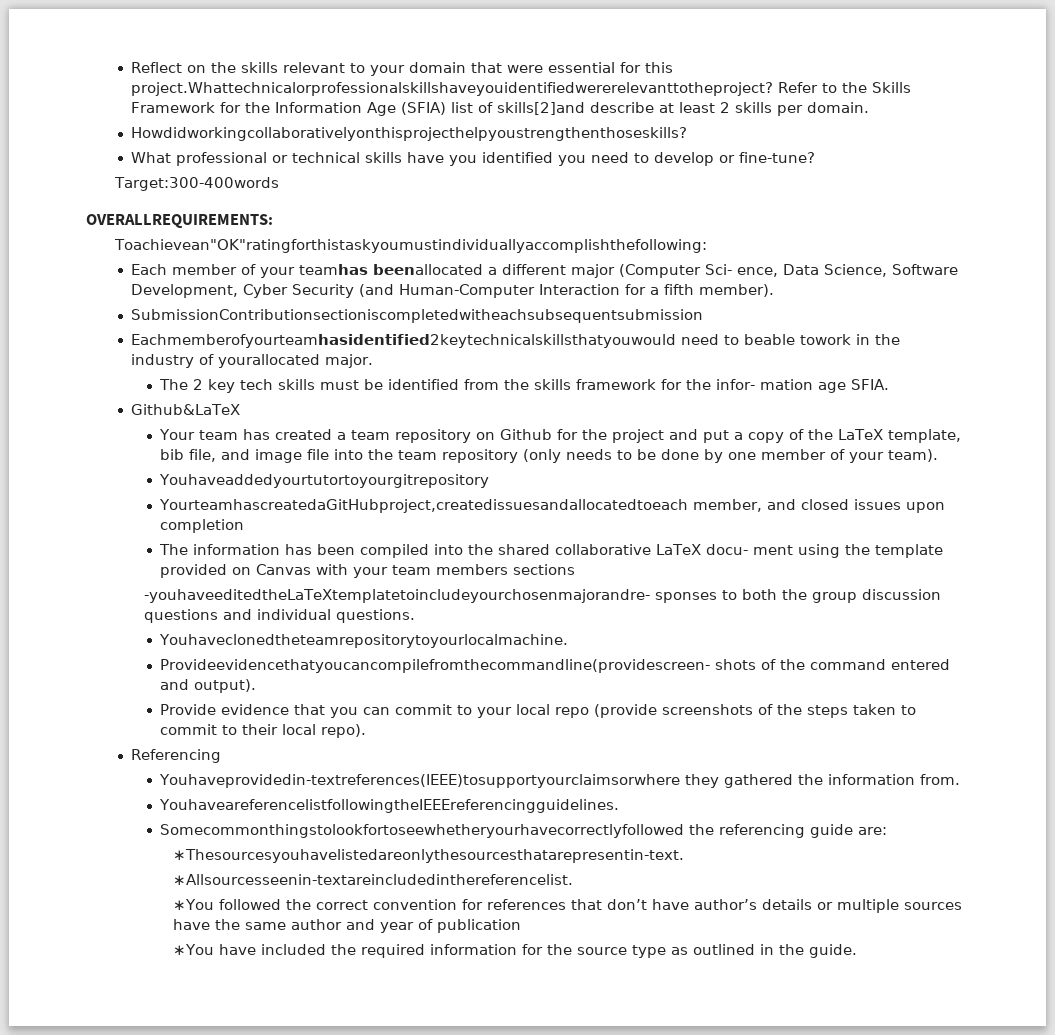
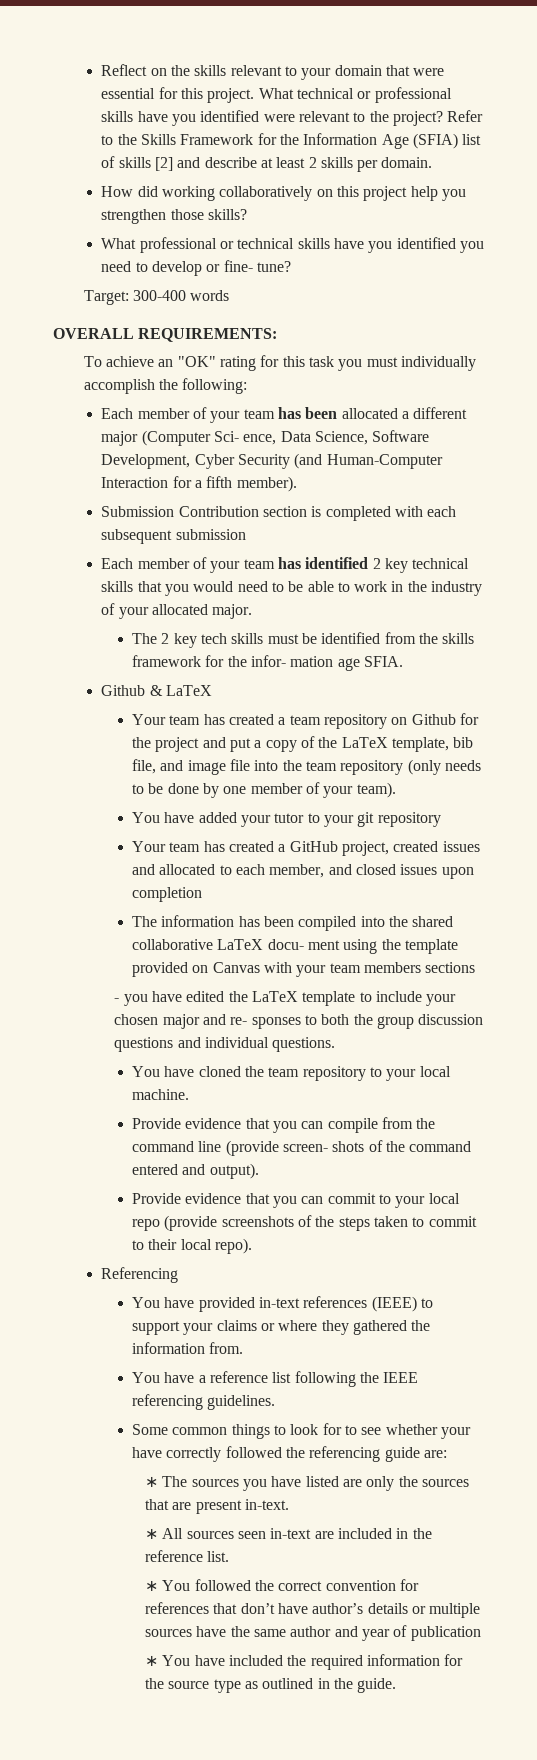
- Reflect on the skills relevant to your domain that were essential for this project.Whattechnicalorprofessionalskillshaveyouidentifiedwererelevanttotheproject?
+ Reflect on the skills relevant to your domain that were essential for this project. What technical or professional skills have you identified were relevant to the project?
- Refer to the Skills Framework for the Information Age (SFIA) list of skills[2]and describe at least 2 skills per domain.
+ Refer to the Skills Framework for the Information Age (SFIA) list of skills [2] and describe at least 2 skills per domain.
- Howdidworkingcollaborativelyonthisprojecthelpyoustrengthenthoseskills?
+ How did working collaboratively on this project help you strengthen those skills?
- What professional or technical skills have you identified you need to develop or fine-tune?
- Target:300-400words
- OVERALLREQUIREMENTS:
- Toachievean"OK"ratingforthistaskyoumustindividuallyaccomplishthefollowing:
- Each member of your teamhas beenallocated a different major (Computer Sci- ence, Data Science, Software Development, Cyber Security (and Human-Computer Interaction for a fifth member).
+ What professional or technical skills have you identified you need to develop or fine- tune?
+ Target: 300-400 words
+ OVERALL REQUIREMENTS:
+ To achieve an "OK" rating for this task you must individually accomplish the following:
+ Each member of your team has been allocated a different major (Computer Sci- ence, Data Science, Software Development, Cyber Security (and Human-Computer Interaction for a fifth member).
- SubmissionContributionsectioniscompletedwitheachsubsequentsubmission
- Eachmemberofyourteamhasidentified2keytechnicalskillsthatyouwould need to beable towork in the industry of yourallocated major.
+ Submission Contribution section is completed with each subsequent submission
+ Each member of your team has identified 2 key technical skills that you would need to be able to work in the industry of your allocated major.
- Github&LaTeX
+ Github & LaTeX
- Youhaveaddedyourtutortoyourgitrepository
- YourteamhascreatedaGitHubproject,createdissuesandallocatedtoeach member, and closed issues upon completion
+ You have added your tutor to your git repository
+ Your team has created a GitHub project, created issues and allocated to each member, and closed issues upon completion
- -youhaveeditedtheLaTeXtemplatetoincludeyourchosenmajorandre- sponses to both the group discussion questions and individual questions.
+ - you have edited the LaTeX template to include your chosen major and re- sponses to both the group discussion questions and individual questions.
- Youhaveclonedtheteamrepositorytoyourlocalmachine.
- Provideevidencethatyoucancompilefromthecommandline(providescreen- shots of the command entered and output).
+ You have cloned the team repository to your local machine.
+ Provide evidence that you can compile from the command line (provide screen- shots of the command entered and output).
- Youhaveprovidedin-textreferences(IEEE)tosupportyourclaimsorwhere they gathered the information from.
+ You have provided in-text references (IEEE) to support your claims or where they gathered the information from.
- YouhaveareferencelistfollowingtheIEEEreferencingguidelines.
- Somecommonthingstolookfortoseewhetheryourhavecorrectlyfollowed the referencing guide are:
- ∗Thesourcesyouhavelistedareonlythesourcesthatarepresentin-text.
- ∗Allsourcesseenin-textareincludedinthereferencelist.
- ∗You followed the correct convention for references that don’t have author’s details or multiple sources have the same author and year of publication
+ You have a reference list following the IEEE referencing guidelines.
+ Some common things to look for to see whether your have correctly followed the referencing guide are:
+ ∗ The sources you have listed are only the sources that are present in-text.
+ ∗ All sources seen in-text are included in the reference list.
+ ∗ You followed the correct convention for references that don’t have author’s details or multiple sources have the same author and year of publication
- ∗You have included the required information for the source type as outlined in the guide.
+ ∗ You have included the required information for the source type as outlined in the guide.

